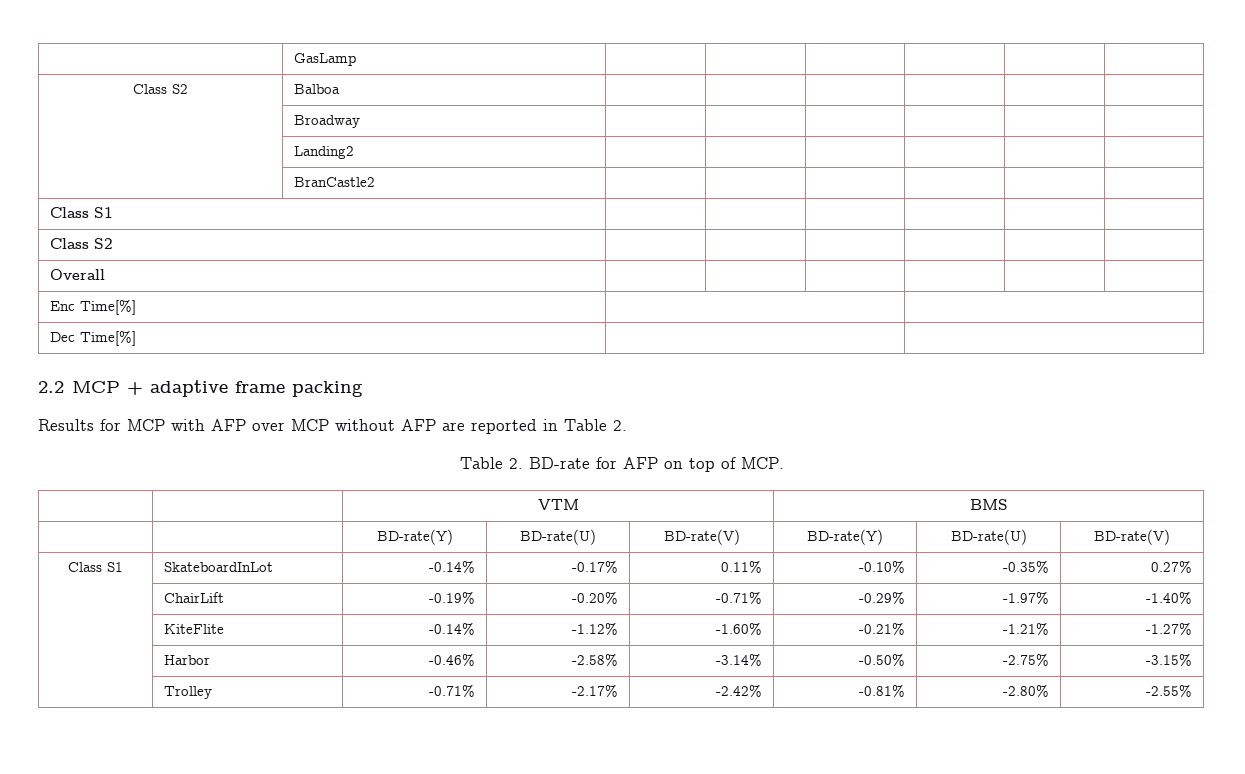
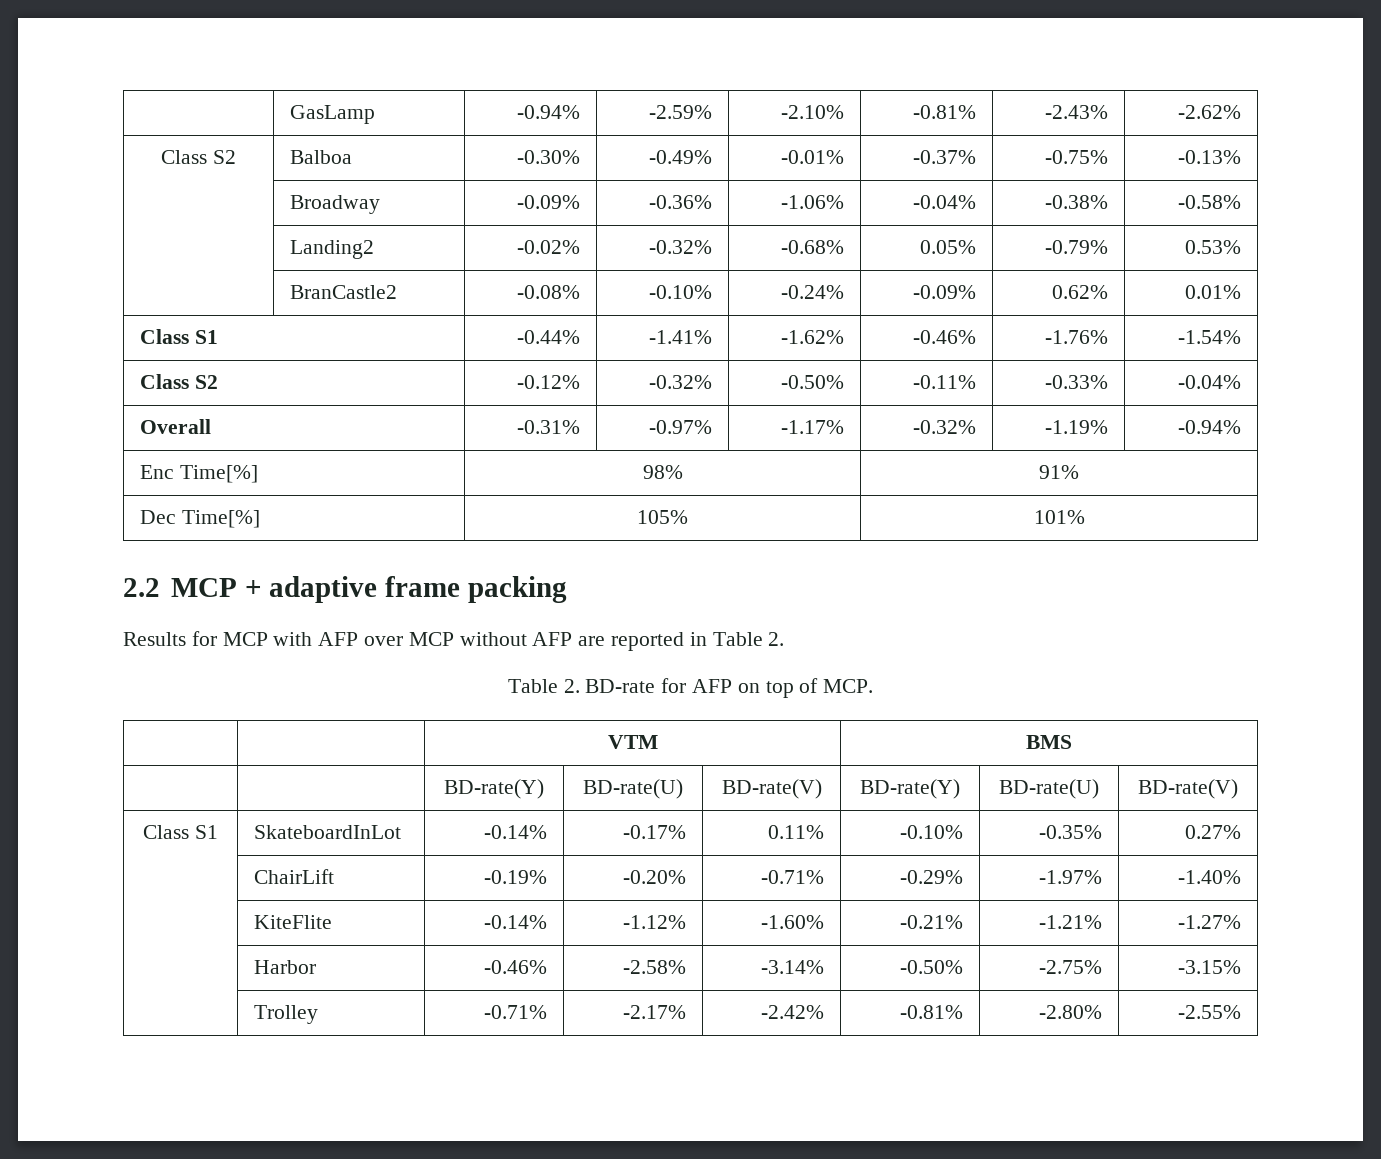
- | GasLamp | | | | | |
- Class S2 | Balboa | | | | | |
- | Broadway | | | | | |
- | Landing2 | | | | | |
- | BranCastle2 | | | | | |
- Class S1 | | | | | |
- Class S2 | | | | | |
- Overall | | | | | |
+ | GasLamp | -0.94% | -2.59% | -2.10% | -0.81% | -2.43% | -2.62%
+ Class S2 | Balboa | -0.30% | -0.49% | -0.01% | -0.37% | -0.75% | -0.13%
+ | Broadway | -0.09% | -0.36% | -1.06% | -0.04% | -0.38% | -0.58%
+ | Landing2 | -0.02% | -0.32% | -0.68% | 0.05% | -0.79% | 0.53%
+ | BranCastle2 | -0.08% | -0.10% | -0.24% | -0.09% | 0.62% | 0.01%
+ Class S1 | -0.44% | -1.41% | -1.62% | -0.46% | -1.76% | -1.54%
+ Class S2 | -0.12% | -0.32% | -0.50% | -0.11% | -0.33% | -0.04%
+ Overall | -0.31% | -0.97% | -1.17% | -0.32% | -1.19% | -0.94%
- Enc Time[%] | |
+ Enc Time[%] | 98% | 91%
- Dec Time[%] | |
+ Dec Time[%] | 105% | 101%

